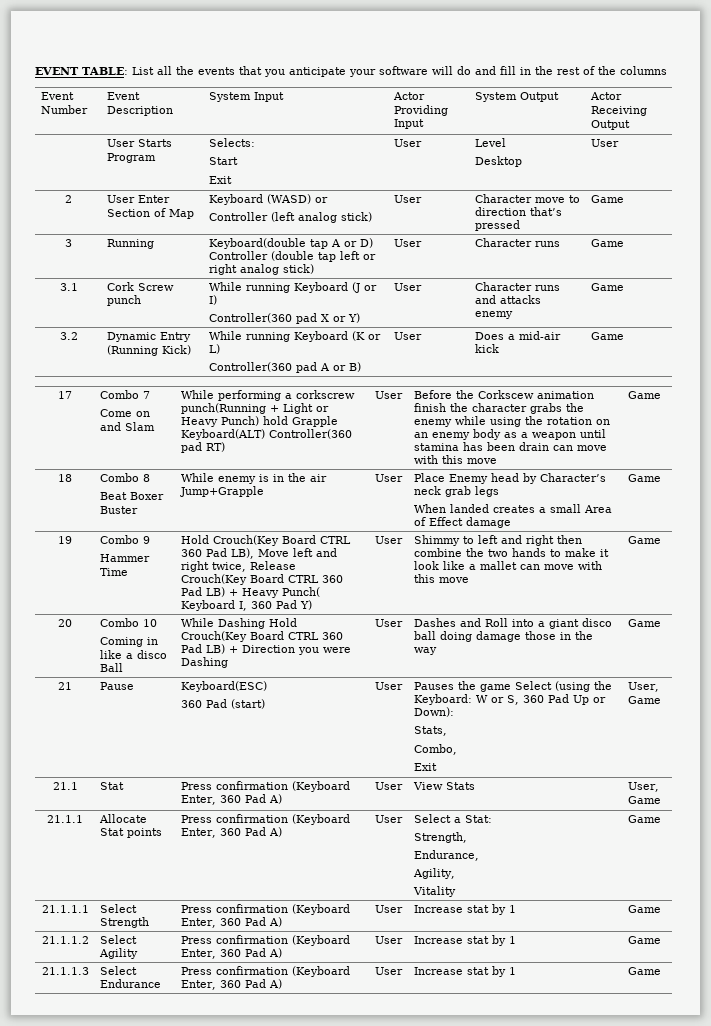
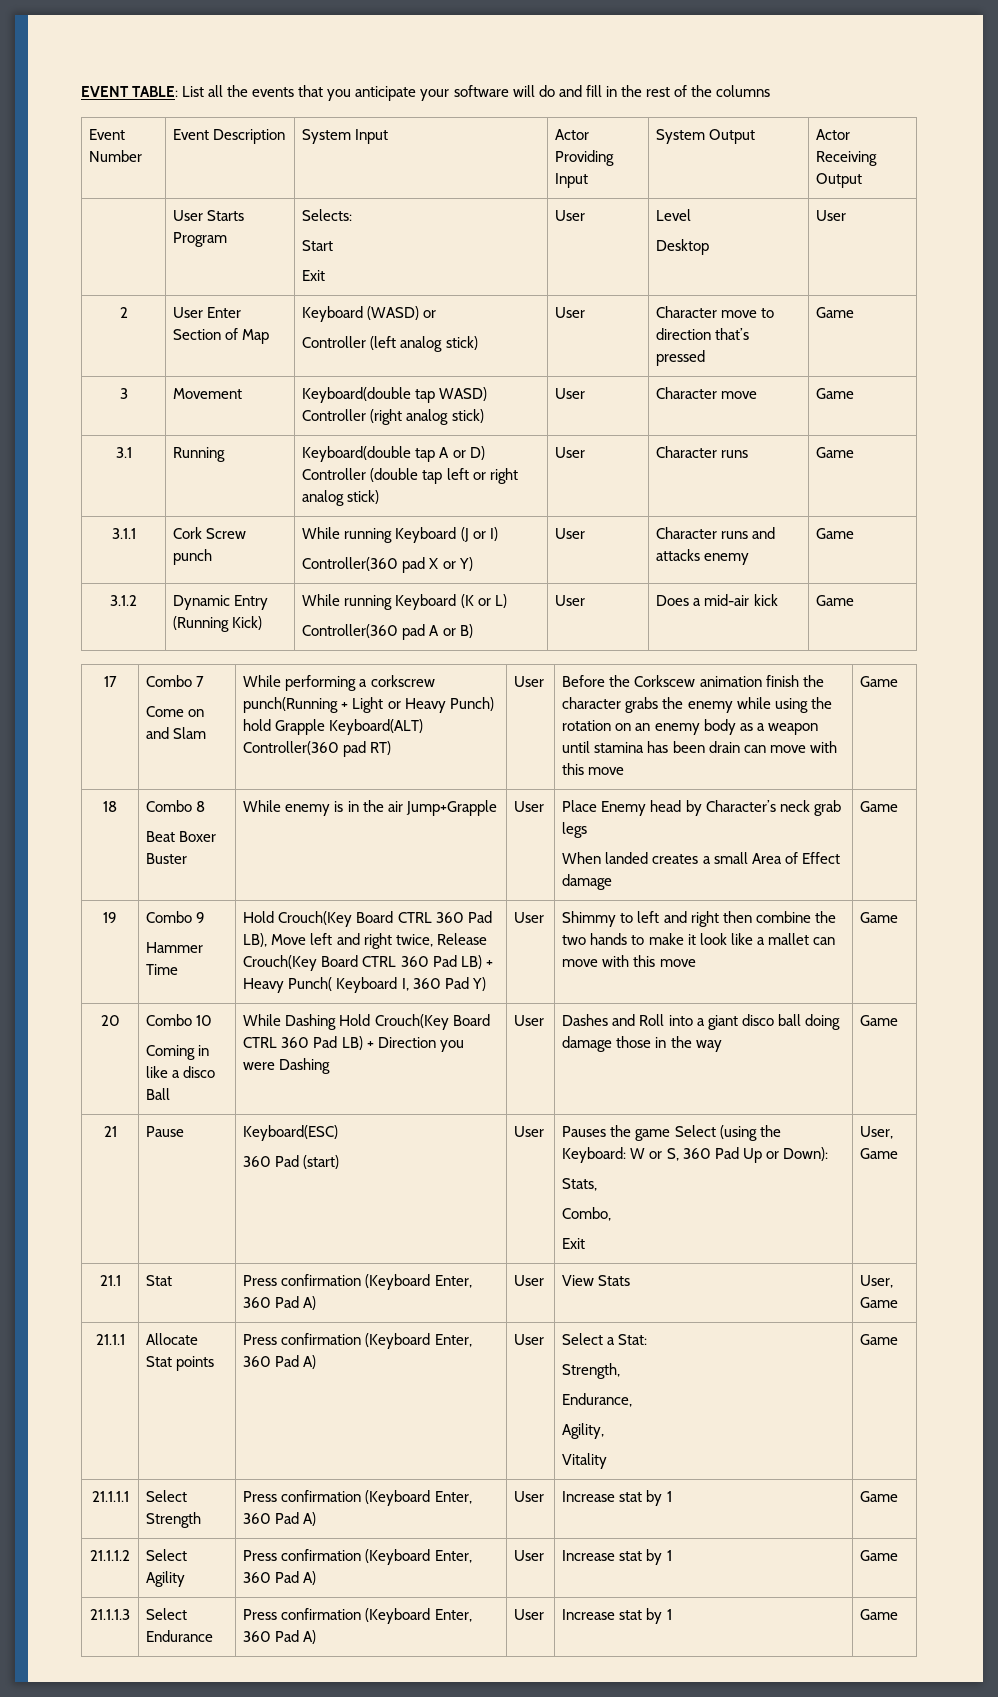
- 3 | Running | Keyboard(double tap A or D) Controller (double tap left or right analog stick) | User | Character runs | Game
+ 3 | Movement | Keyboard(double tap WASD) Controller (right analog stick) | User | Character move | Game
+ 3.1 | Running | Keyboard(double tap A or D) Controller (double tap left or right analog stick) | User | Character runs | Game
- 3.1 | Cork Screw punch | While running Keyboard (J or I)
+ 3.1.1 | Cork Screw punch | While running Keyboard (J or I)
- 3.2 | Dynamic Entry (Running Kick) | While running Keyboard (K or L)
+ 3.1.2 | Dynamic Entry (Running Kick) | While running Keyboard (K or L)

